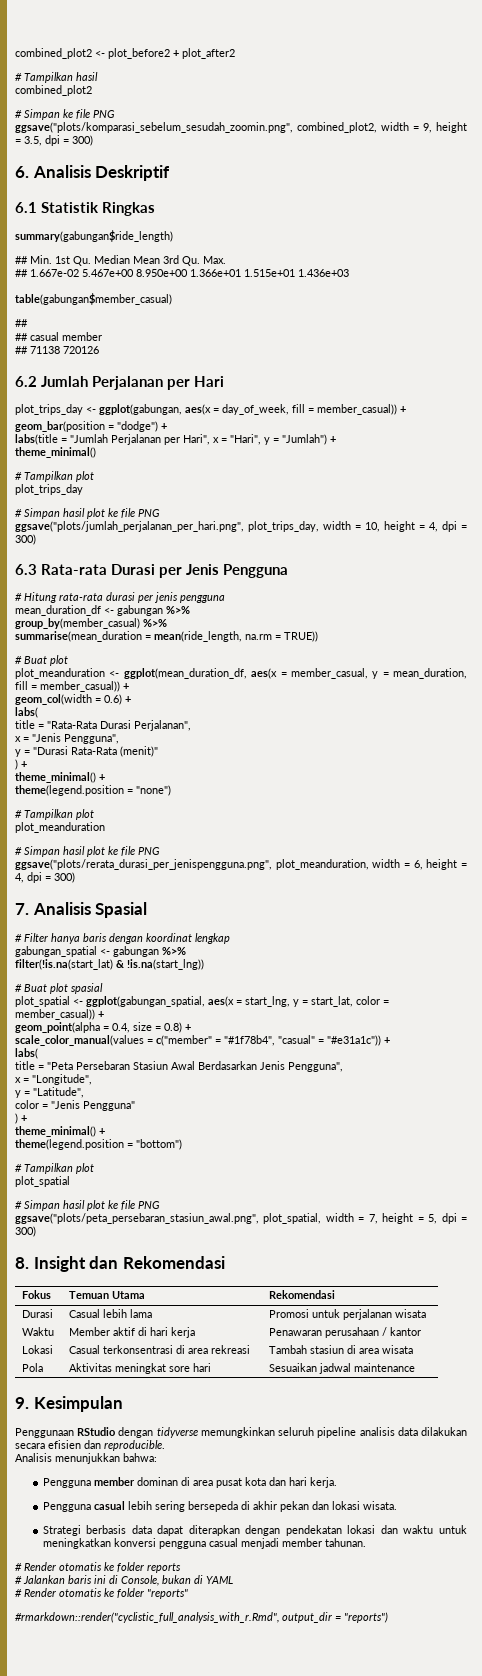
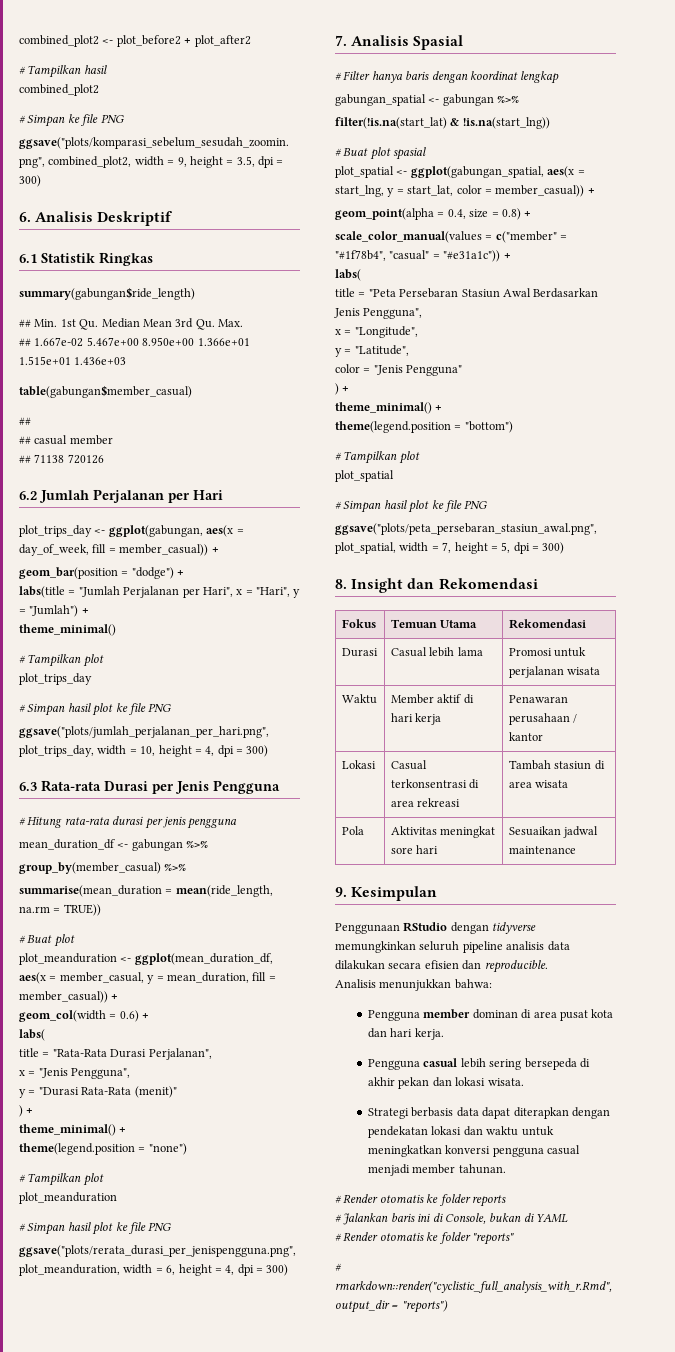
- #rmarkdown::render("cyclistic_full_analysis_with_r.Rmd", output_dir = "reports")
+ # rmarkdown::render("cyclistic_full_analysis_with_r.Rmd", output_dir = "reports")

